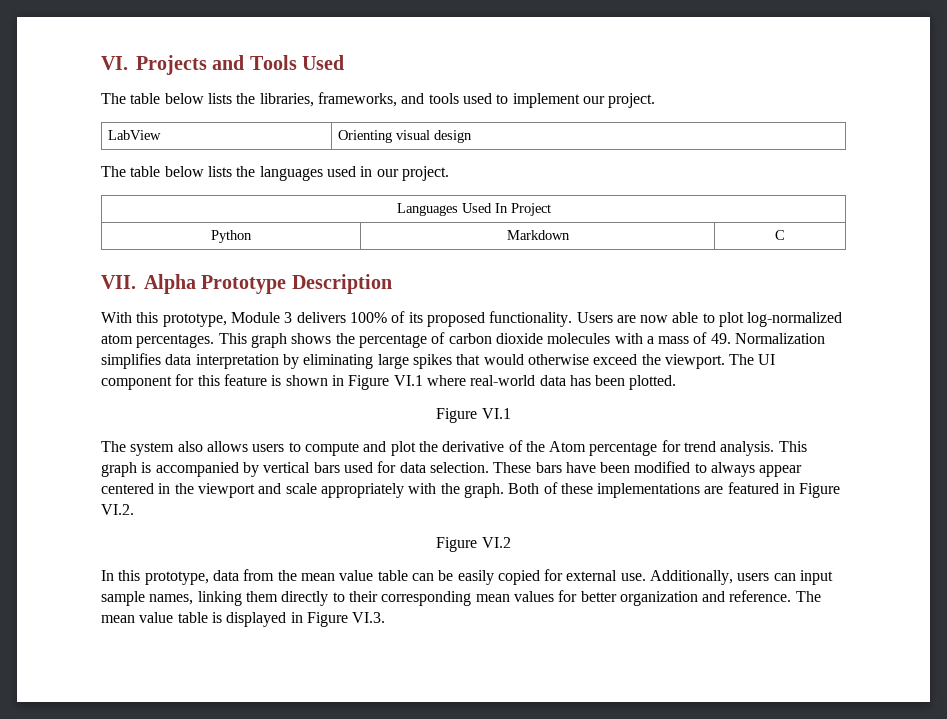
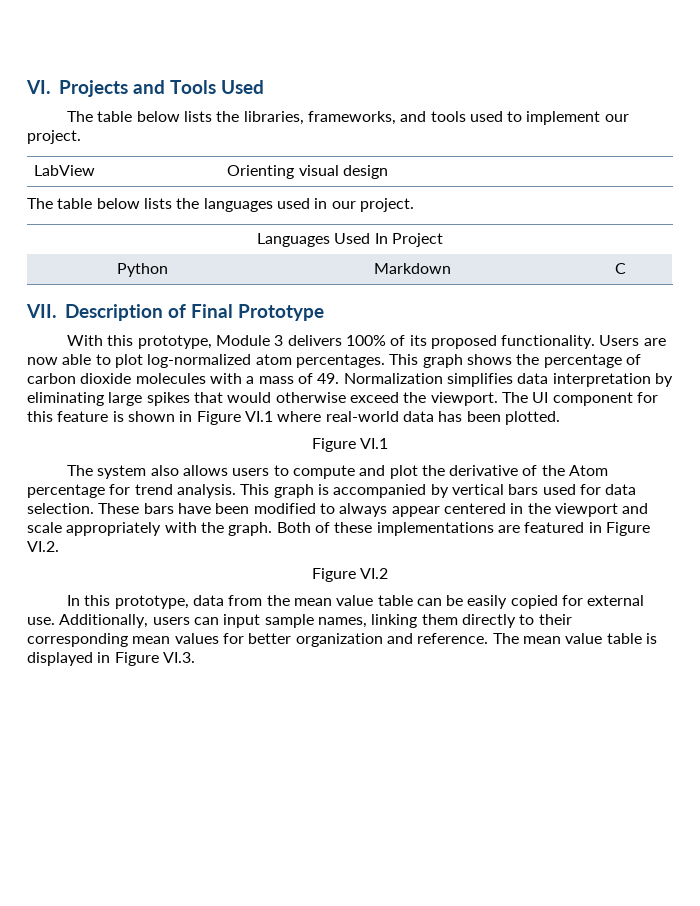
- VII. Alpha Prototype Description
+ VII. Description of Final Prototype

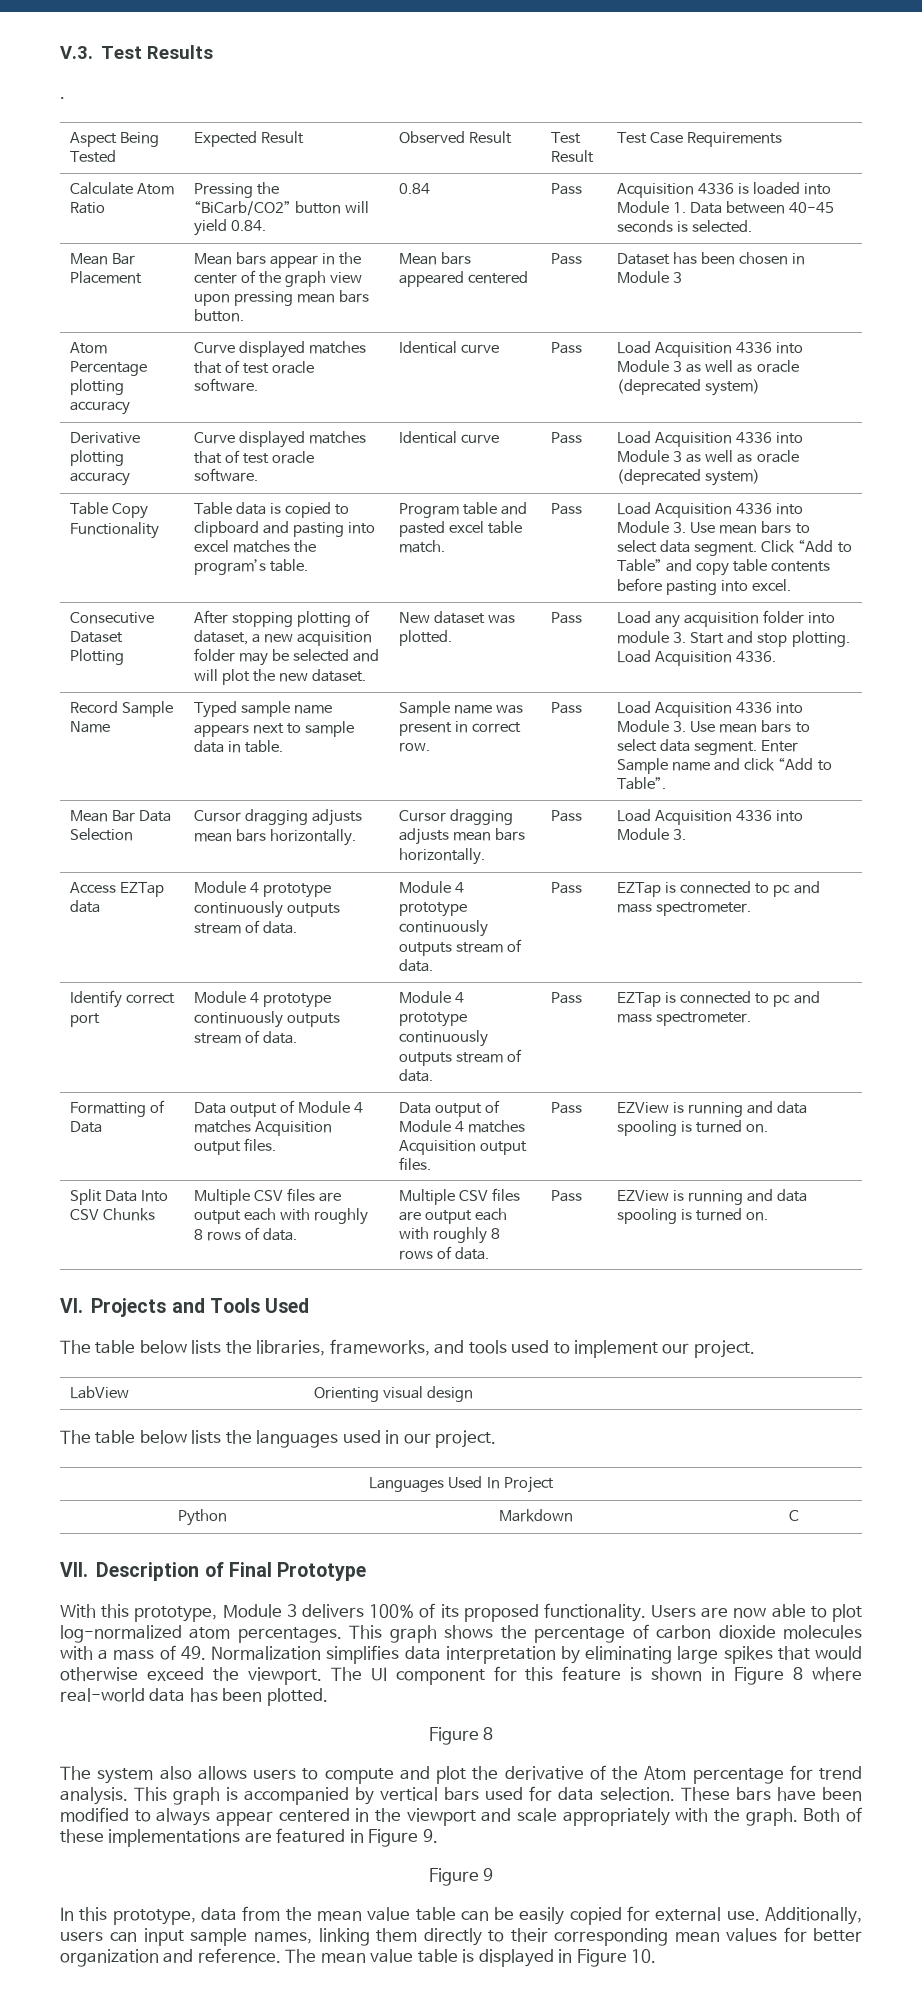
+ V.3. Test Results
+ .
+ Aspect Being Tested | Expected Result | Observed Result | Test Result | Test Case Requirements
+ Calculate Atom Ratio | Pressing the “BiCarb/CO2” button will yield 0.84. | 0.84 | Pass | Acquisition 4336 is loaded into Module 1. Data between 40-45 seconds is selected.
+ Mean Bar Placement | Mean bars appear in the center of the graph view upon pressing mean bars button. | Mean bars appeared centered | Pass | Dataset has been chosen in Module 3
+ Atom Percentage plotting accuracy | Curve displayed matches that of test oracle software. | Identical curve | Pass | Load Acquisition 4336 into Module 3 as well as oracle (deprecated system)
+ Derivative plotting accuracy | Curve displayed matches that of test oracle software. | Identical curve | Pass | Load Acquisition 4336 into Module 3 as well as oracle (deprecated system)
+ Table Copy Functionality | Table data is copied to clipboard and pasting into excel matches the program’s table. | Program table and pasted excel table match. | Pass | Load Acquisition 4336 into Module 3. Use mean bars to select data segment. Click “Add to Table” and copy table contents before pasting into excel.
+ Consecutive Dataset Plotting | After stopping plotting of dataset, a new acquisition folder may be selected and will plot the new dataset. | New dataset was plotted. | Pass | Load any acquisition folder into module 3. Start and stop plotting. Load Acquisition 4336.
+ Record Sample Name | Typed sample name appears next to sample data in table. | Sample name was present in correct row. | Pass | Load Acquisition 4336 into Module 3. Use mean bars to select data segment. Enter Sample name and click “Add to Table”.
+ Mean Bar Data Selection | Cursor dragging adjusts mean bars horizontally. | Cursor dragging adjusts mean bars horizontally. | Pass | Load Acquisition 4336 into Module 3.
+ Access EZTap data | Module 4 prototype continuously outputs stream of data. | Module 4 prototype continuously outputs stream of data. | Pass | EZTap is connected to pc and mass spectrometer.
+ Identify correct port | Module 4 prototype continuously outputs stream of data. | Module 4 prototype continuously outputs stream of data. | Pass | EZTap is connected to pc and mass spectrometer.
+ Formatting of Data | Data output of Module 4 matches Acquisition output files. | Data output of Module 4 matches Acquisition output files. | Pass | EZView is running and data spooling is turned on.
+ Split Data Into CSV Chunks | Multiple CSV files are output each with roughly 8 rows of data. | Multiple CSV files are output each with roughly 8 rows of data. | Pass | EZView is running and data spooling is turned on.
- The UI component for this feature is shown in Figure VI.1 where real-world data has been plotted.
- Figure VI.1
+ The UI component for this feature is shown in Figure 8 where real-world data has been plotted.
+ Figure 8
- Both of these implementations are featured in Figure VI.2.
- Figure VI.2
+ Both of these implementations are featured in Figure 9.
+ Figure 9
- The mean value table is displayed in Figure VI.3.
+ The mean value table is displayed in Figure 10.

